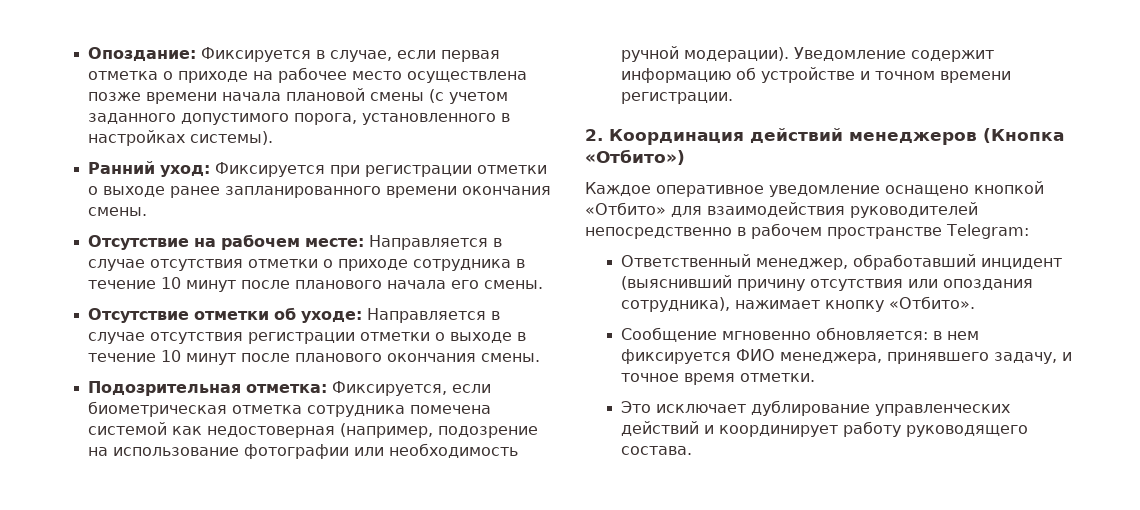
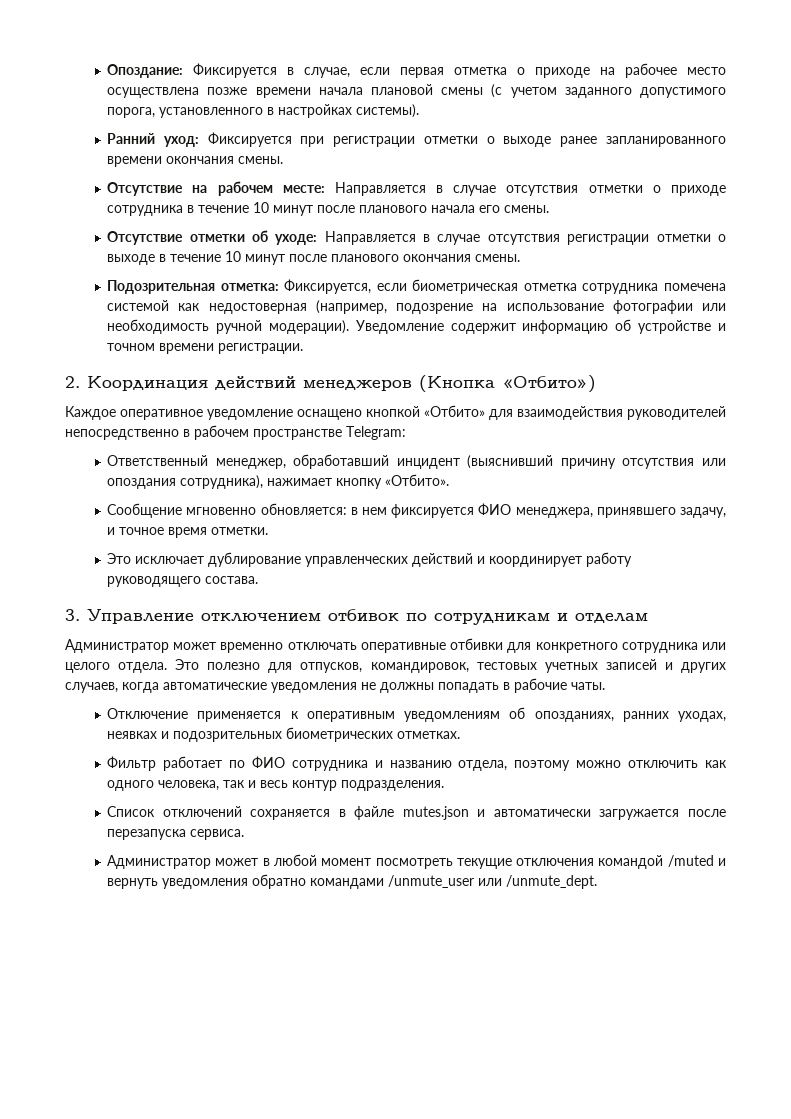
+ 3. Управление отключением отбивок по сотрудникам и отделам
+ Администратор может временно отключать оперативные отбивки для конкретного сотрудника или целого отдела. Это полезно для отпусков, командировок, тестовых учетных записей и других случаев, когда автоматические уведомления не должны попадать в рабочие чаты.
+ Отключение применяется к оперативным уведомлениям об опозданиях, ранних уходах, неявках и подозрительных биометрических отметках.
+ Фильтр работает по ФИО сотрудника и названию отдела, поэтому можно отключить как одного человека, так и весь контур подразделения.
+ Список отключений сохраняется в файле mutes.json и автоматически загружается после перезапуска сервиса.
+ Администратор может в любой момент посмотреть текущие отключения командой /muted и вернуть уведомления обратно командами /unmute_user или /unmute_dept.

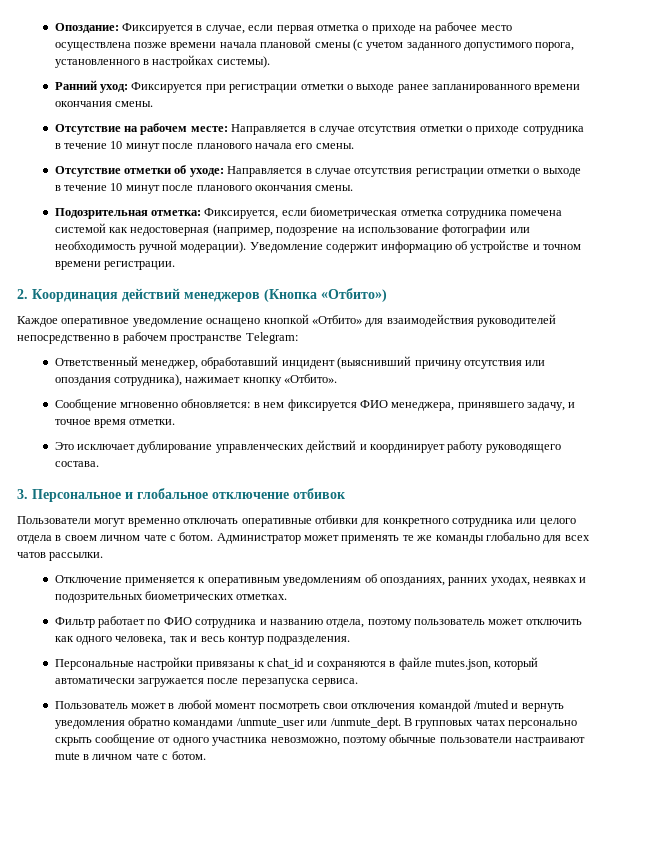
- 3. Управление отключением отбивок по сотрудникам и отделам
- Администратор может временно отключать оперативные отбивки для конкретного сотрудника или целого отдела. Это полезно для отпусков, командировок, тестовых учетных записей и других случаев, когда автоматические уведомления не должны попадать в рабочие чаты.
+ 3. Персональное и глобальное отключение отбивок
+ Пользователи могут временно отключать оперативные отбивки для конкретного сотрудника или целого отдела в своем личном чате с ботом. Администратор может применять те же команды глобально для всех чатов рассылки.
- Фильтр работает по ФИО сотрудника и названию отдела, поэтому можно отключить как одного человека, так и весь контур подразделения.
+ Фильтр работает по ФИО сотрудника и названию отдела, поэтому пользователь может отключить как одного человека, так и весь контур подразделения.
- Список отключений сохраняется в файле mutes.json и автоматически загружается после перезапуска сервиса.
+ Персональные настройки привязаны к chat_id и сохраняются в файле mutes.json, который автоматически загружается после перезапуска сервиса.
- Администратор может в любой момент посмотреть текущие отключения командой /muted и вернуть уведомления обратно командами /unmute_user или /unmute_dept.
+ Пользователь может в любой момент посмотреть свои отключения командой /muted и вернуть уведомления обратно командами /unmute_user или /unmute_dept.
+ В групповых чатах персонально скрыть сообщение от одного участника невозможно, поэтому обычные пользователи настраивают mute в личном чате с ботом.

